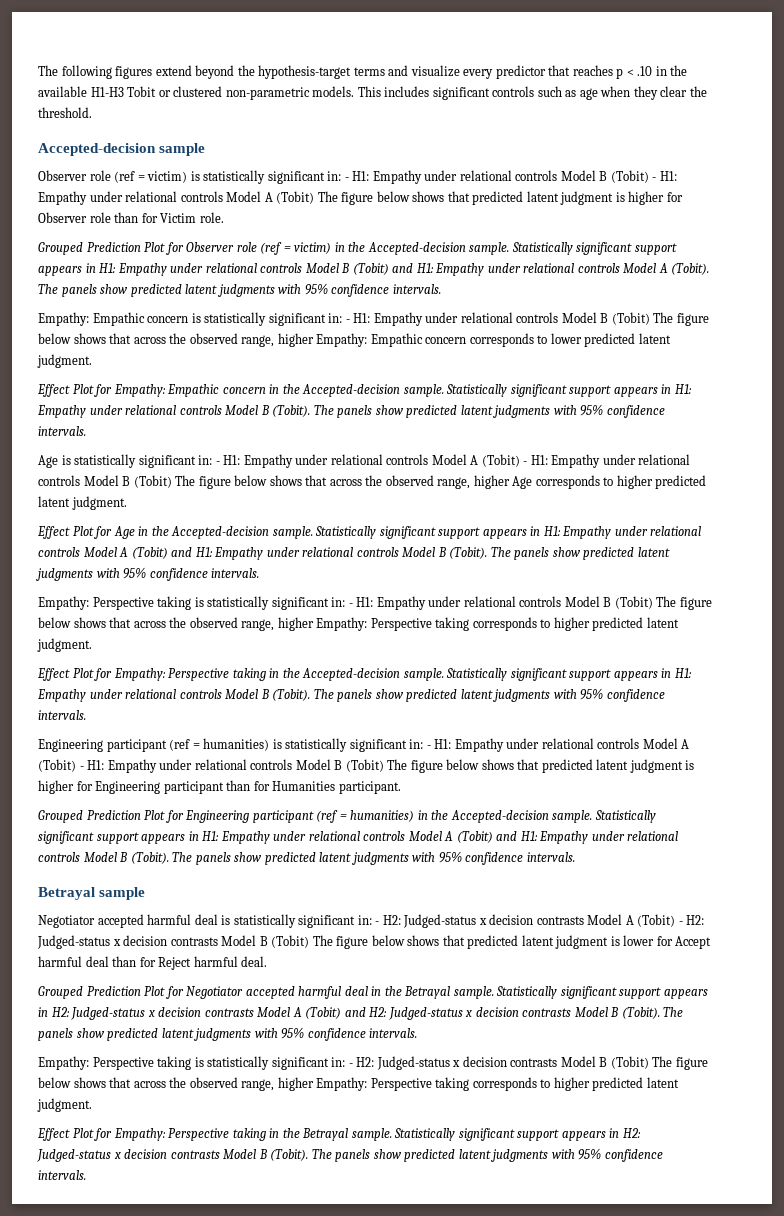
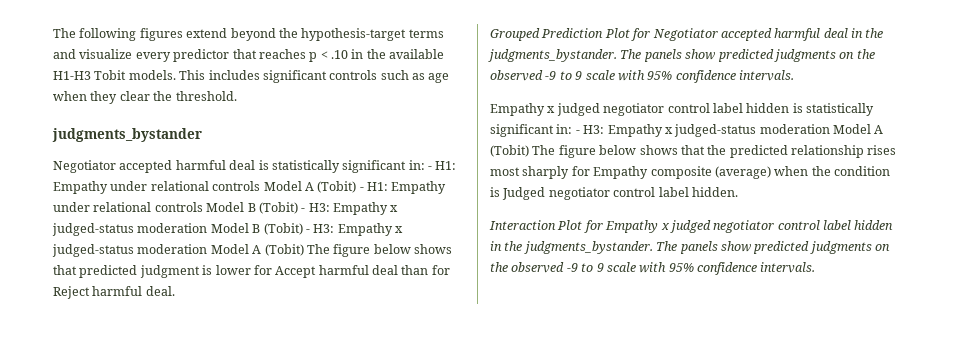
- The following figures extend beyond the hypothesis-target terms and visualize every predictor that reaches p < .10 in the available H1-H3 Tobit or clustered non-parametric models.
+ The following figures extend beyond the hypothesis-target terms and visualize every predictor that reaches p < .10 in the available H1-H3 Tobit models.
- Accepted-decision sample
- Observer role (ref = victim) is statistically significant in: - H1: Empathy under relational controls Model B (Tobit) - H1: Empathy under relational controls Model A (Tobit) The figure below shows that predicted latent judgment is higher for Observer role than for Victim role.
- Grouped Prediction Plot for Observer role (ref = victim) in the Accepted-decision sample. Statistically significant support appears in H1: Empathy under relational controls Model B (Tobit) and H1: Empathy under relational controls Model A (Tobit). The panels show predicted latent judgments with 95% confidence intervals.
- Empathy: Empathic concern is statistically significant in: - H1: Empathy under relational controls Model B (Tobit) The figure below shows that across the observed range, higher Empathy: Empathic concern corresponds to lower predicted latent judgment.
- Effect Plot for Empathy: Empathic concern in the Accepted-decision sample. Statistically significant support appears in H1: Empathy under relational controls Model B (Tobit). The panels show predicted latent judgments with 95% confidence intervals.
- Age is statistically significant in: - H1: Empathy under relational controls Model A (Tobit) - H1: Empathy under relational controls Model B (Tobit) The figure below shows that across the observed range, higher Age corresponds to higher predicted latent judgment.
- Effect Plot for Age in the Accepted-decision sample. Statistically significant support appears in H1: Empathy under relational controls Model A (Tobit) and H1: Empathy under relational controls Model B (Tobit). The panels show predicted latent judgments with 95% confidence intervals.
- Empathy: Perspective taking is statistically significant in: - H1: Empathy under relational controls Model B (Tobit) The figure below shows that across the observed range, higher Empathy: Perspective taking corresponds to higher predicted latent judgment.
- Effect Plot for Empathy: Perspective taking in the Accepted-decision sample. Statistically significant support appears in H1: Empathy under relational controls Model B (Tobit). The panels show predicted latent judgments with 95% confidence intervals.
- Engineering participant (ref = humanities) is statistically significant in: - H1: Empathy under relational controls Model A (Tobit) - H1: Empathy under relational controls Model B (Tobit) The figure below shows that predicted latent judgment is higher for Engineering participant than for Humanities participant.
- Grouped Prediction Plot for Engineering participant (ref = humanities) in the Accepted-decision sample. Statistically significant support appears in H1: Empathy under relational controls Model A (Tobit) and H1: Empathy under relational controls Model B (Tobit). The panels show predicted latent judgments with 95% confidence intervals.
- Betrayal sample
- Negotiator accepted harmful deal is statistically significant in: - H2: Judged-status x decision contrasts Model A (Tobit) - H2: Judged-status x decision contrasts Model B (Tobit) The figure below shows that predicted latent judgment is lower for Accept harmful deal than for Reject harmful deal.
+ judgments_bystander
+ Negotiator accepted harmful deal is statistically significant in: - H1: Empathy under relational controls Model A (Tobit) - H1: Empathy under relational controls Model B (Tobit) - H3: Empathy x judged-status moderation Model B (Tobit) - H3: Empathy x judged-status moderation Model A (Tobit) The figure below shows that predicted judgment is lower for Accept harmful deal than for Reject harmful deal.
- Grouped Prediction Plot for Negotiator accepted harmful deal in the Betrayal sample. Statistically significant support appears in H2: Judged-status x decision contrasts Model A (Tobit) and H2: Judged-status x decision contrasts Model B (Tobit). The panels show predicted latent judgments with 95% confidence intervals.
- Empathy: Perspective taking is statistically significant in: - H2: Judged-status x decision contrasts Model B (Tobit) The figure below shows that across the observed range, higher Empathy: Perspective taking corresponds to higher predicted latent judgment.
- Effect Plot for Empathy: Perspective taking in the Betrayal sample. Statistically significant support appears in H2: Judged-status x decision contrasts Model B (Tobit). The panels show predicted latent judgments with 95% confidence intervals.
+ Grouped Prediction Plot for Negotiator accepted harmful deal in the judgments_bystander. The panels show predicted judgments on the observed -9 to 9 scale with 95% confidence intervals.
+ Empathy x judged negotiator control label hidden is statistically significant in: - H3: Empathy x judged-status moderation Model A (Tobit) The figure below shows that the predicted relationship rises most sharply for Empathy composite (average) when the condition is Judged negotiator control label hidden.
+ Interaction Plot for Empathy x judged negotiator control label hidden in the judgments_bystander. The panels show predicted judgments on the observed -9 to 9 scale with 95% confidence intervals.

